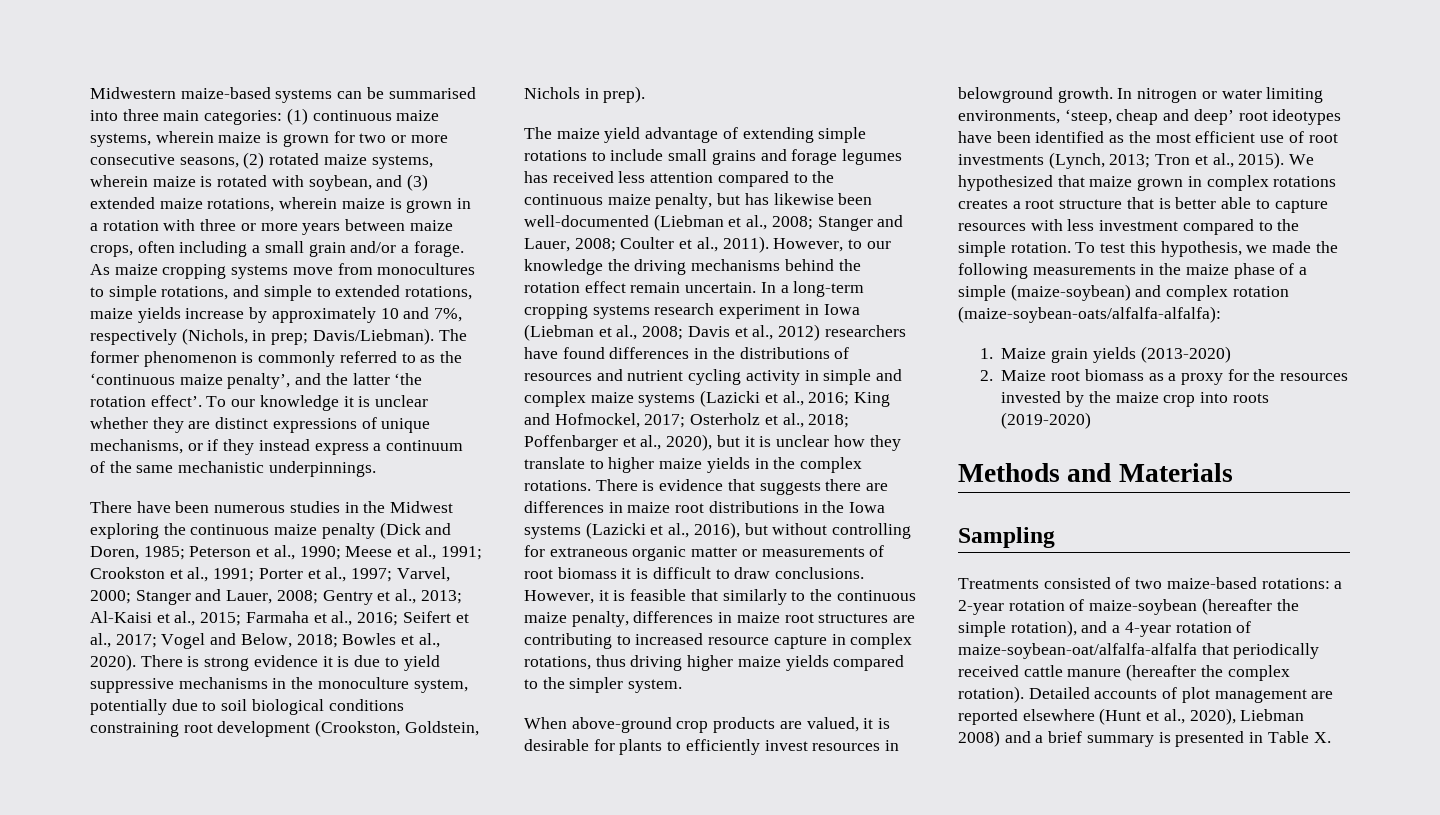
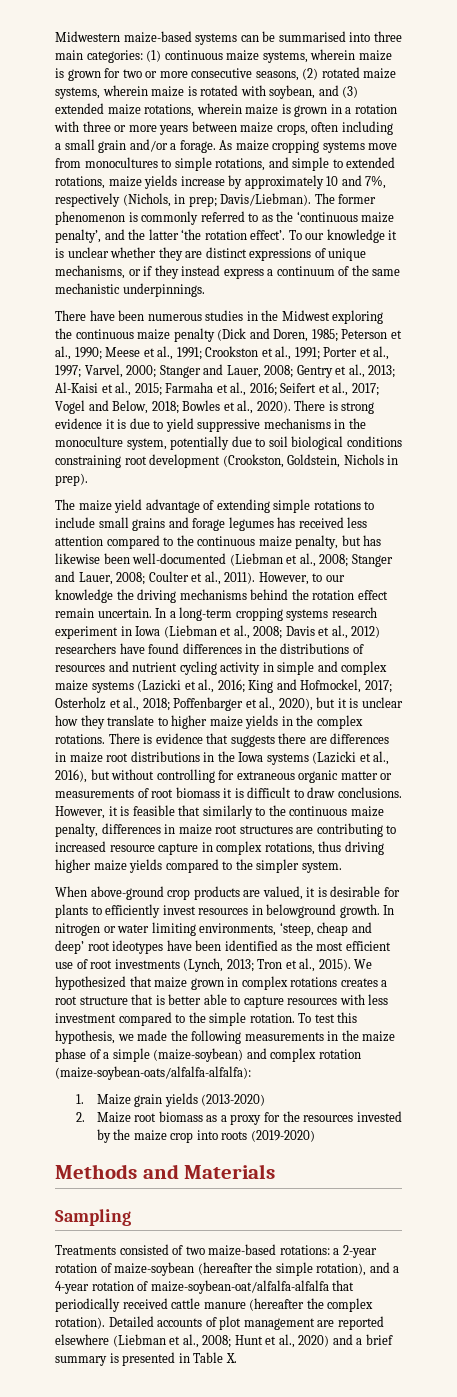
- Detailed accounts of plot management are reported elsewhere (Hunt et al., 2020), Liebman 2008) and a brief summary is presented in Table X.
+ Detailed accounts of plot management are reported elsewhere (Liebman et al., 2008; Hunt et al., 2020) and a brief summary is presented in Table X.

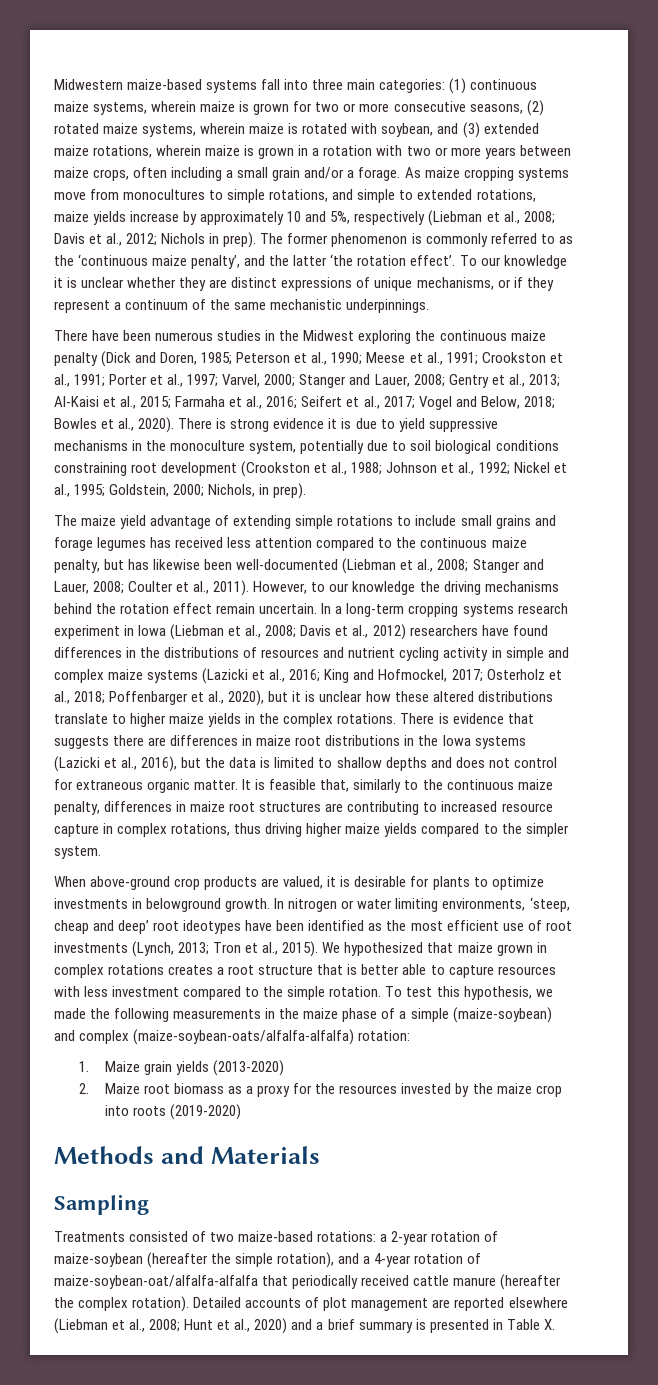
- Midwestern maize-based systems can be summarised into three main categories: (1) continuous maize systems, wherein maize is grown for two or more consecutive seasons, (2) rotated maize systems, wherein maize is rotated with soybean, and (3) extended maize rotations, wherein maize is grown in a rotation with three or more years between maize crops, often including a small grain and/or a forage.
+ Midwestern maize-based systems fall into three main categories: (1) continuous maize systems, wherein maize is grown for two or more consecutive seasons, (2) rotated maize systems, wherein maize is rotated with soybean, and (3) extended maize rotations, wherein maize is grown in a rotation with two or more years between maize crops, often including a small grain and/or a forage.
- As maize cropping systems move from monocultures to simple rotations, and simple to extended rotations, maize yields increase by approximately 10 and 7%, respectively (Nichols, in prep; Davis/Liebman).
+ As maize cropping systems move from monocultures to simple rotations, and simple to extended rotations, maize yields increase by approximately 10 and 5%, respectively (Liebman et al., 2008; Davis et al., 2012; Nichols in prep).
- To our knowledge it is unclear whether they are distinct expressions of unique mechanisms, or if they instead express a continuum of the same mechanistic underpinnings.
+ To our knowledge it is unclear whether they are distinct expressions of unique mechanisms, or if they represent a continuum of the same mechanistic underpinnings.
- There is strong evidence it is due to yield suppressive mechanisms in the monoculture system, potentially due to soil biological conditions constraining root development (Crookston, Goldstein, Nichols in prep).
+ There is strong evidence it is due to yield suppressive mechanisms in the monoculture system, potentially due to soil biological conditions constraining root development (Crookston et al., 1988; Johnson et al., 1992; Nickel et al., 1995; Goldstein, 2000; Nichols, in prep).
- Poffenbarger et al., 2020), but it is unclear how they translate to higher maize yields in the complex rotations.
+ Poffenbarger et al., 2020), but it is unclear how these altered distributions translate to higher maize yields in the complex rotations.
- There is evidence that suggests there are differences in maize root distributions in the Iowa systems (Lazicki et al., 2016), but without controlling for extraneous organic matter or measurements of root biomass it is difficult to draw conclusions. However, it is feasible that similarly to the continuous maize penalty, differences in maize root structures are contributing to increased resource capture in complex rotations, thus driving higher maize yields compared to the simpler system.
+ There is evidence that suggests there are differences in maize root distributions in the Iowa systems (Lazicki et al., 2016), but the data is limited to shallow depths and does not control for extraneous organic matter. It is feasible that, similarly to the continuous maize penalty, differences in maize root structures are contributing to increased resource capture in complex rotations, thus driving higher maize yields compared to the simpler system.
- When above-ground crop products are valued, it is desirable for plants to efficiently invest resources in belowground growth.
+ When above-ground crop products are valued, it is desirable for plants to optimize investments in belowground growth.
- To test this hypothesis, we made the following measurements in the maize phase of a simple (maize-soybean) and complex rotation (maize-soybean-oats/alfalfa-alfalfa):
+ To test this hypothesis, we made the following measurements in the maize phase of a simple (maize-soybean) and complex (maize-soybean-oats/alfalfa-alfalfa) rotation:

